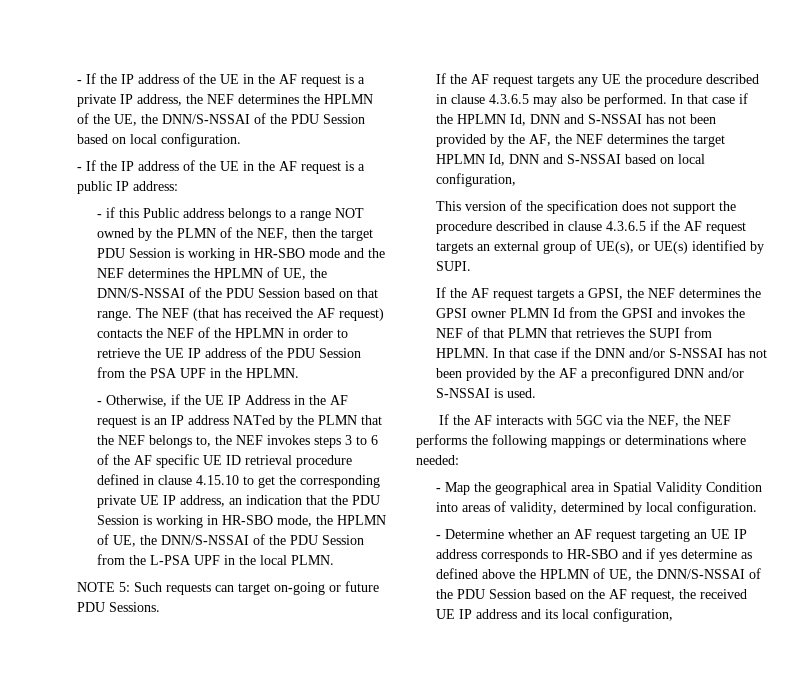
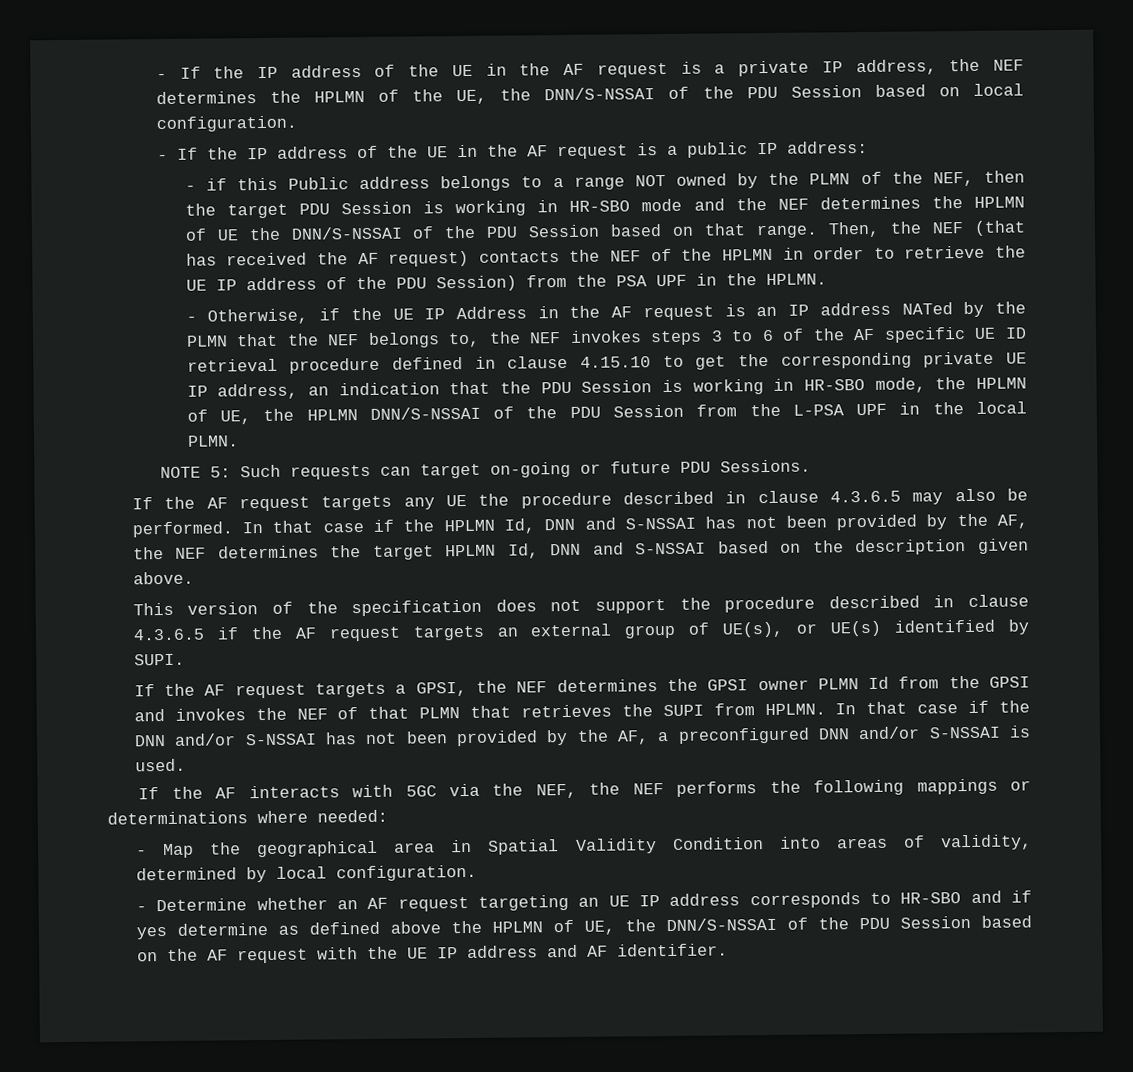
- - if this Public address belongs to a range NOT owned by the PLMN of the NEF, then the target PDU Session is working in HR-SBO mode and the NEF determines the HPLMN of UE, the DNN/S-NSSAI of the PDU Session based on that range.
+ - if this Public address belongs to a range NOT owned by the PLMN of the NEF, then the target PDU Session is working in HR-SBO mode and the NEF determines the HPLMN of UE the DNN/S-NSSAI of the PDU Session based on that range.
- The NEF (that has received the AF request) contacts the NEF of the HPLMN in order to retrieve the UE IP address of the PDU Session from the PSA UPF in the HPLMN.
+ Then, the NEF (that has received the AF request) contacts the NEF of the HPLMN in order to retrieve the UE IP address of the PDU Session) from the PSA UPF in the HPLMN.
- - Otherwise, if the UE IP Address in the AF request is an IP address NATed by the PLMN that the NEF belongs to, the NEF invokes steps 3 to 6 of the AF specific UE ID retrieval procedure defined in clause 4.15.10 to get the corresponding private UE IP address, an indication that the PDU Session is working in HR-SBO mode, the HPLMN of UE, the DNN/S-NSSAI of the PDU Session from the L-PSA UPF in the local PLMN.
+ - Otherwise, if the UE IP Address in the AF request is an IP address NATed by the PLMN that the NEF belongs to, the NEF invokes steps 3 to 6 of the AF specific UE ID retrieval procedure defined in clause 4.15.10 to get the corresponding private UE IP address, an indication that the PDU Session is working in HR-SBO mode, the HPLMN of UE, the HPLMN DNN/S-NSSAI of the PDU Session from the L-PSA UPF in the local PLMN.
- In that case if the HPLMN Id, DNN and S-NSSAI has not been provided by the AF, the NEF determines the target HPLMN Id, DNN and S-NSSAI based on local configuration,
+ In that case if the HPLMN Id, DNN and S-NSSAI has not been provided by the AF, the NEF determines the target HPLMN Id, DNN and S-NSSAI based on the description given above.
- In that case if the DNN and/or S-NSSAI has not been provided by the AF a preconfigured DNN and/or S-NSSAI is used.
+ In that case if the DNN and/or S-NSSAI has not been provided by the AF, a preconfigured DNN and/or S-NSSAI is used.
- - Determine whether an AF request targeting an UE IP address corresponds to HR-SBO and if yes determine as defined above the HPLMN of UE, the DNN/S-NSSAI of the PDU Session based on the AF request, the received UE IP address and its local configuration,
+ - Determine whether an AF request targeting an UE IP address corresponds to HR-SBO and if yes determine as defined above the HPLMN of UE, the DNN/S-NSSAI of the PDU Session based on the AF request with the UE IP address and AF identifier.

